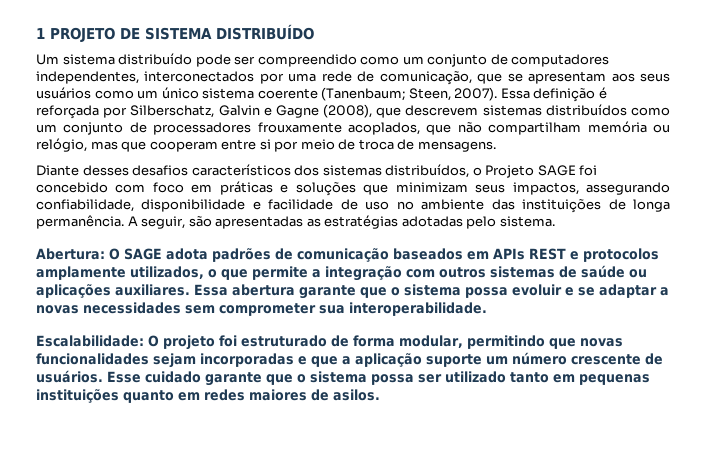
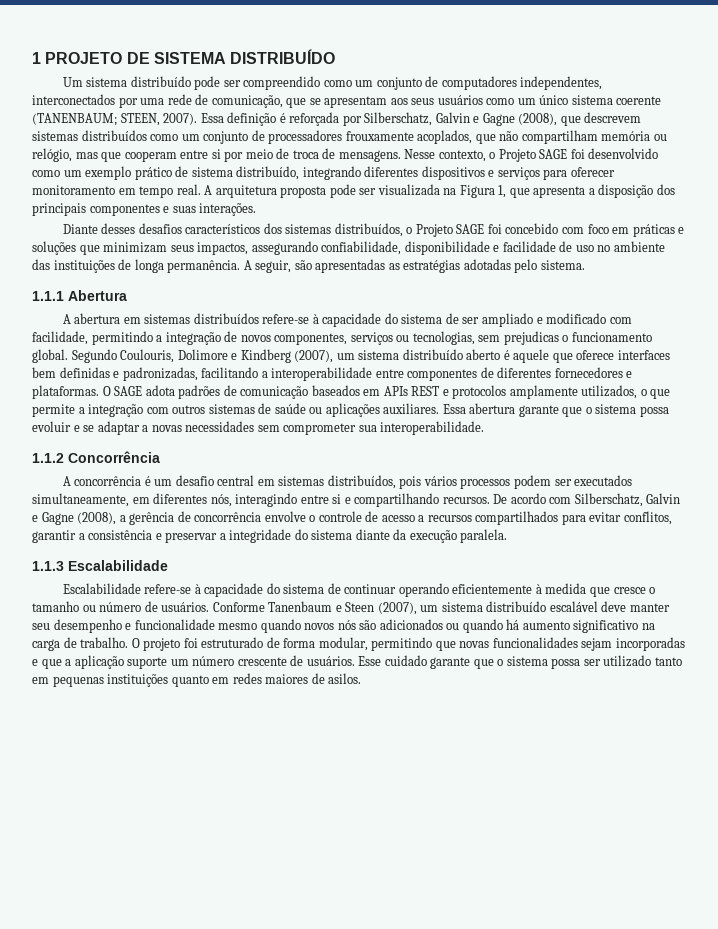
- Um sistema distribuído pode ser compreendido como um conjunto de computadores independentes, interconectados por uma rede de comunicação, que se apresentam aos seus usuários como um único sistema coerente (Tanenbaum; Steen, 2007).
+ Um sistema distribuído pode ser compreendido como um conjunto de computadores independentes, interconectados por uma rede de comunicação, que se apresentam aos seus usuários como um único sistema coerente (TANENBAUM; STEEN, 2007).
+ Nesse contexto, o Projeto SAGE foi desenvolvido como um exemplo prático de sistema distribuído, integrando diferentes dispositivos e serviços para oferecer monitoramento em tempo real. A arquitetura proposta pode ser visualizada na Figura 1, que apresenta a disposição dos principais componentes e suas interações.
- Abertura: O SAGE adota padrões de comunicação baseados em APIs REST e protocolos amplamente utilizados, o que permite a integração com outros sistemas de saúde ou aplicações auxiliares.
+ 1.1.1 Abertura
+ A abertura em sistemas distribuídos refere-se à capacidade do sistema de ser ampliado e modificado com facilidade, permitindo a integração de novos componentes, serviços ou tecnologias, sem prejudicas o funcionamento global. Segundo Coulouris, Dolimore e Kindberg (2007), um sistema distribuído aberto é aquele que oferece interfaces bem definidas e padronizadas, facilitando a interoperabilidade entre componentes de diferentes fornecedores e plataformas. O SAGE adota padrões de comunicação baseados em APIs REST e protocolos amplamente utilizados, o que permite a integração com outros sistemas de saúde ou aplicações auxiliares.
- Escalabilidade: O projeto foi estruturado de forma modular, permitindo que novas funcionalidades sejam incorporadas e que a aplicação suporte um número crescente de usuários.
+ 1.1.2 Concorrência
+ A concorrência é um desafio central em sistemas distribuídos, pois vários processos podem ser executados simultaneamente, em diferentes nós, interagindo entre si e compartilhando recursos. De acordo com Silberschatz, Galvin e Gagne (2008), a gerência de concorrência envolve o controle de acesso a recursos compartilhados para evitar conflitos, garantir a consistência e preservar a integridade do sistema diante da execução paralela.
+ 1.1.3 Escalabilidade
+ Escalabilidade refere-se à capacidade do sistema de continuar operando eficientemente à medida que cresce o tamanho ou número de usuários. Conforme Tanenbaum e Steen (2007), um sistema distribuído escalável deve manter seu desempenho e funcionalidade mesmo quando novos nós são adicionados ou quando há aumento significativo na carga de trabalho. O projeto foi estruturado de forma modular, permitindo que novas funcionalidades sejam incorporadas e que a aplicação suporte um número crescente de usuários.

